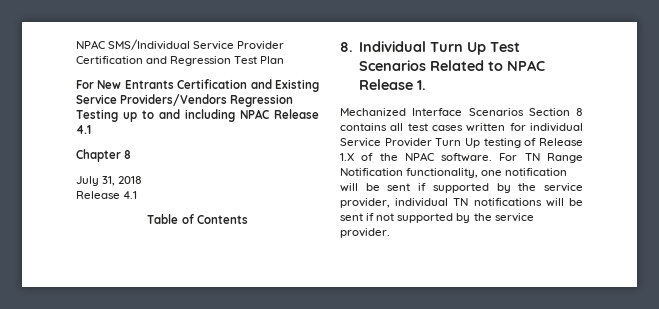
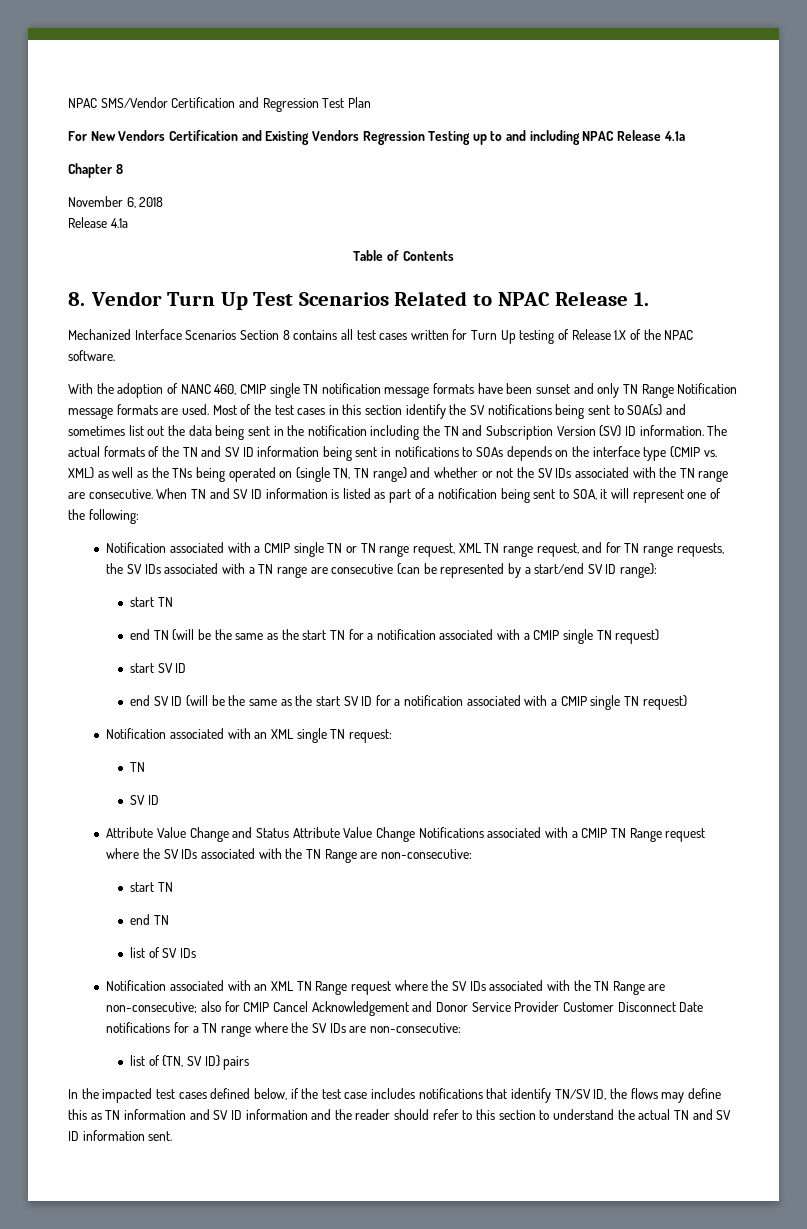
- NPAC SMS/Individual Service Provider Certification and Regression Test Plan
+ NPAC SMS/Vendor Certification and Regression Test Plan
- For New Entrants Certification and Existing Service Providers/Vendors Regression Testing up to and including NPAC Release 4.1
+ For New Vendors Certification and Existing Vendors Regression Testing up to and including NPAC Release 4.1a
- July 31, 2018
- Release 4.1
+ November 6, 2018
+ Release 4.1a
- 8. Individual Turn Up Test Scenarios Related to NPAC Release 1.
+ 8. Vendor Turn Up Test Scenarios Related to NPAC Release 1.
- Mechanized Interface Scenarios Section 8 contains all test cases written for individual Service Provider Turn Up testing of Release 1.X of the NPAC software. For TN Range Notification functionality, one notification will be sent if supported by the service provider, individual TN notifications will be sent if not supported by the service provider.
+ Mechanized Interface Scenarios Section 8 contains all test cases written for Turn Up testing of Release 1.X of the NPAC software.
+ With the adoption of NANC 460, CMIP single TN notification message formats have been sunset and only TN Range Notification message formats are used. Most of the test cases in this section identify the SV notifications being sent to SOA(s) and sometimes list out the data being sent in the notification including the TN and Subscription Version (SV) ID information. The actual formats of the TN and SV ID information being sent in notifications to SOAs depends on the interface type (CMIP vs. XML) as well as the TNs being operated on (single TN, TN range) and whether or not the SV IDs associated with the TN range are consecutive. When TN and SV ID information is listed as part of a notification being sent to SOA, it will represent one of the following:
+ Notification associated with a CMIP single TN or TN range request, XML TN range request, and for TN range requests, the SV IDs associated with a TN range are consecutive (can be represented by a start/end SV ID range):
+ start TN
+ end TN (will be the same as the start TN for a notification associated with a CMIP single TN request)
+ start SV ID
+ end SV ID (will be the same as the start SV ID for a notification associated with a CMIP single TN request)
+ Notification associated with an XML single TN request:
+ TN
+ SV ID
+ Attribute Value Change and Status Attribute Value Change Notifications associated with a CMIP TN Range request where the SV IDs associated with the TN Range are non-consecutive:
+ start TN
+ end TN
+ list of SV IDs
+ Notification associated with an XML TN Range request where the SV IDs associated with the TN Range are non-consecutive; also for CMIP Cancel Acknowledgement and Donor Service Provider Customer Disconnect Date notifications for a TN range where the SV IDs are non-consecutive:
+ list of {TN, SV ID} pairs
+ In the impacted test cases defined below, if the test case includes notifications that identify TN/SV ID, the flows may define this as TN information and SV ID information and the reader should refer to this section to understand the actual TN and SV ID information sent.

